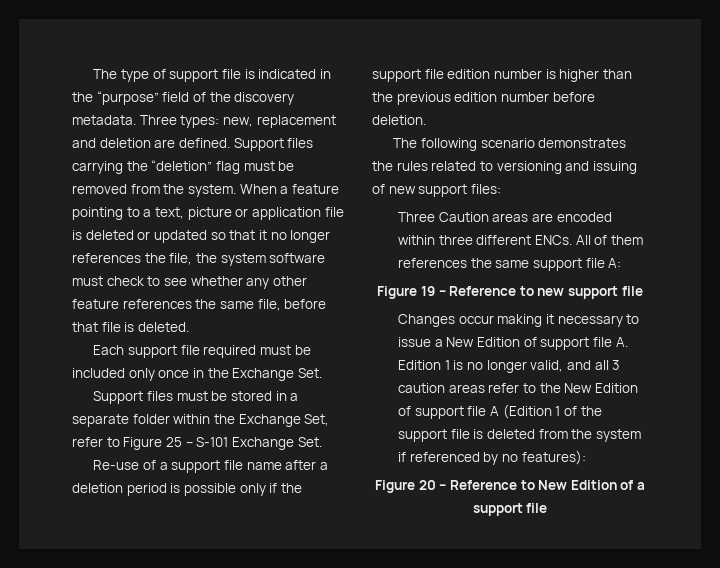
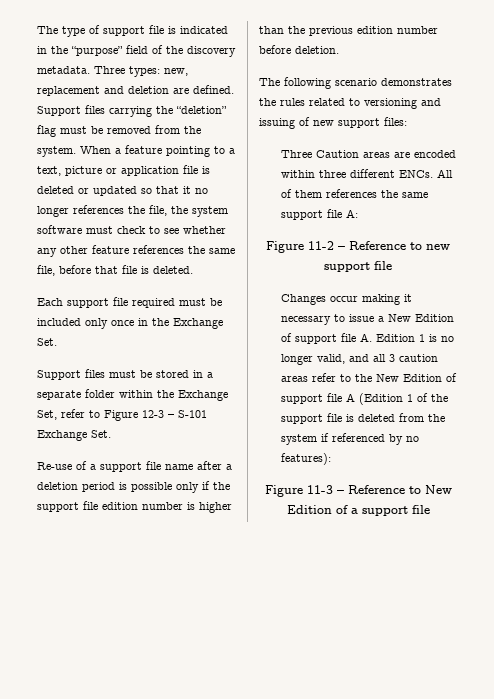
- Support files must be stored in a separate folder within the Exchange Set, refer to Figure 25 – S-101 Exchange Set.
+ Support files must be stored in a separate folder within the Exchange Set, refer to Figure 12-3 – S-101 Exchange Set.
- Figure 19 – Reference to new support file
+ Figure 11-2 – Reference to new support file
- Figure 20 – Reference to New Edition of a support file
+ Figure 11-3 – Reference to New Edition of a support file

